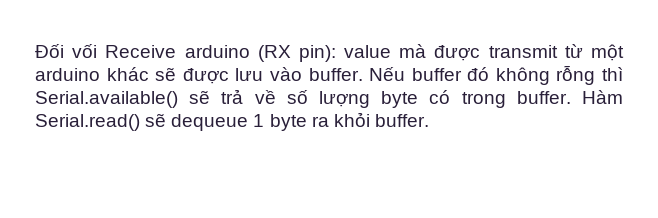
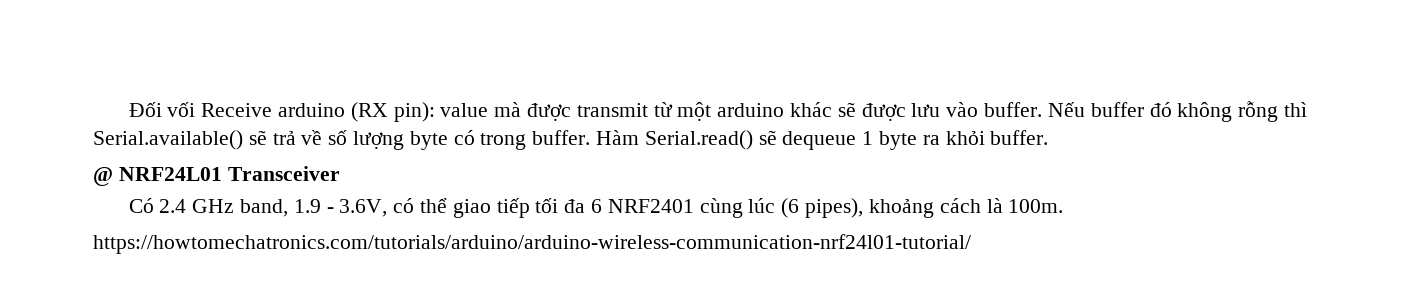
+ @ NRF24L01 Transceiver
+ Có 2.4 GHz band, 1.9 - 3.6V, có thể giao tiếp tối đa 6 NRF2401 cùng lúc (6 pipes), khoảng cách là 100m.
+ https://howtomechatronics.com/tutorials/arduino/arduino-wireless-communication-nrf24l01-tutorial/

